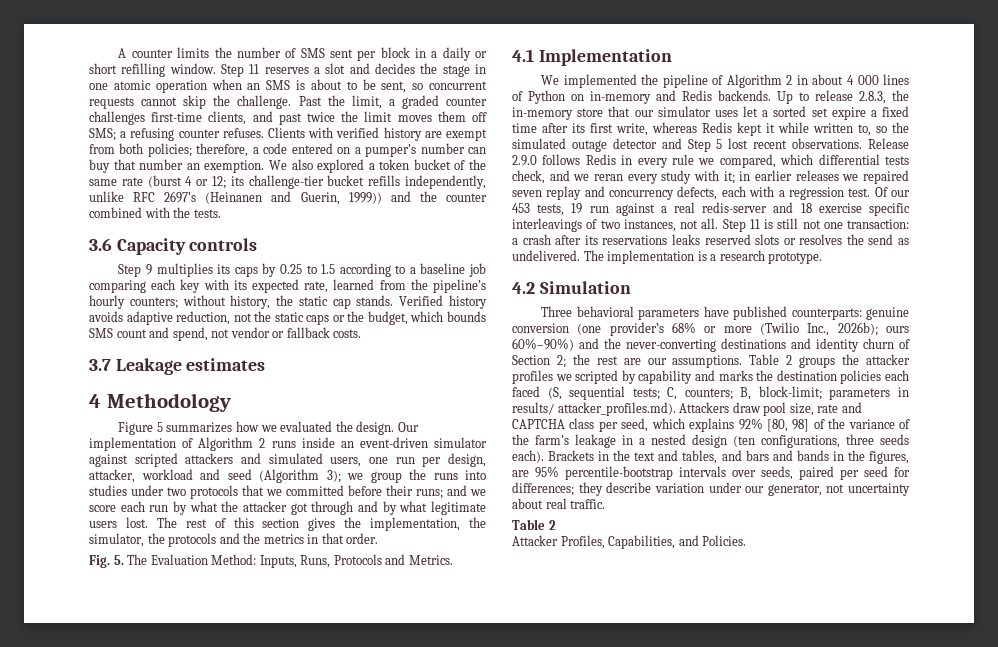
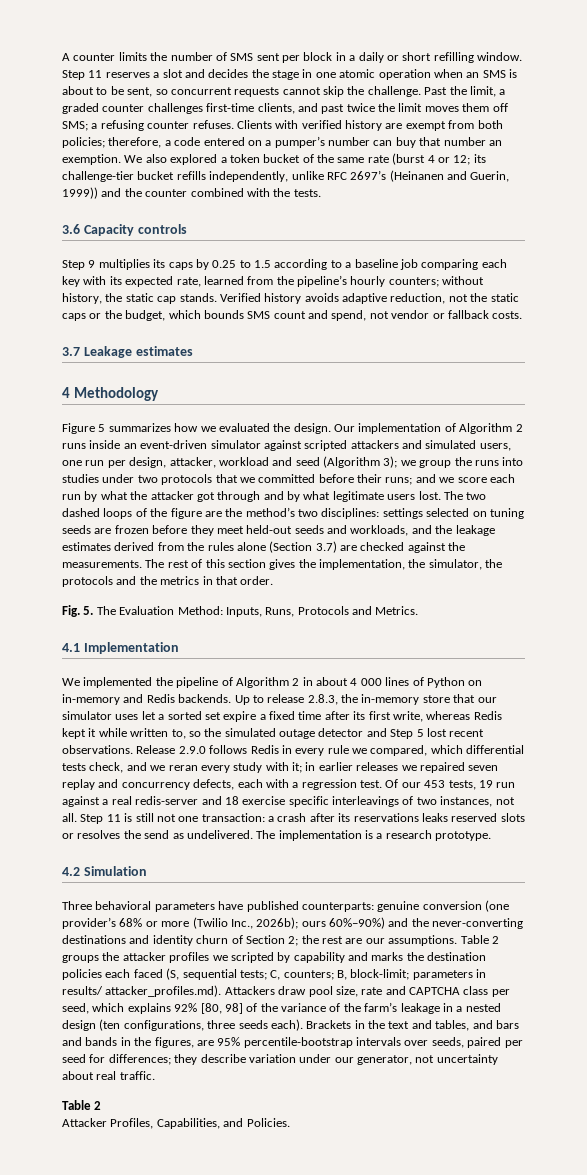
- The rest of this section gives the implementation, the simulator, the protocols and the metrics in that order.
+ The two dashed loops of the figure are the method’s two disciplines: settings selected on tuning seeds are frozen before they meet held-out seeds and workloads, and the leakage estimates derived from the rules alone (Section 3.7) are checked against the measurements. The rest of this section gives the implementation, the simulator, the protocols and the metrics in that order.

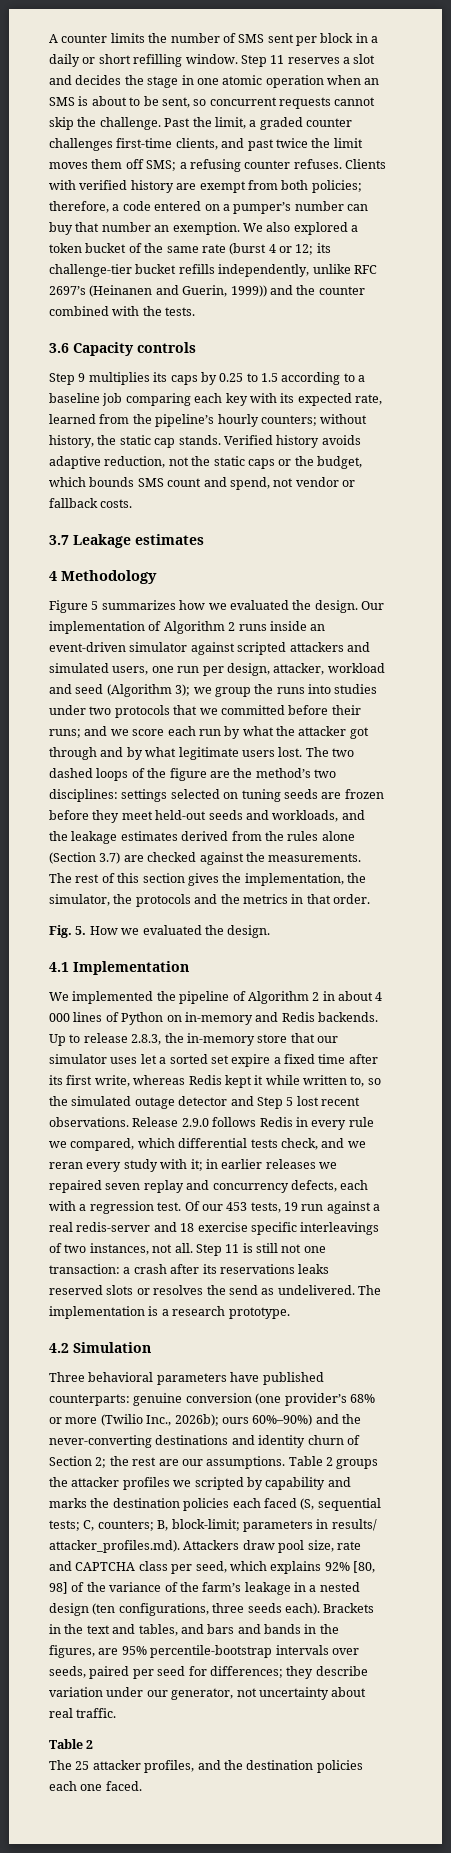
- Fig. 5. The Evaluation Method: Inputs, Runs, Protocols and Metrics.
+ Fig. 5. How we evaluated the design.
- Attacker Profiles, Capabilities, and Policies.
+ The 25 attacker profiles, and the destination policies each one faced.

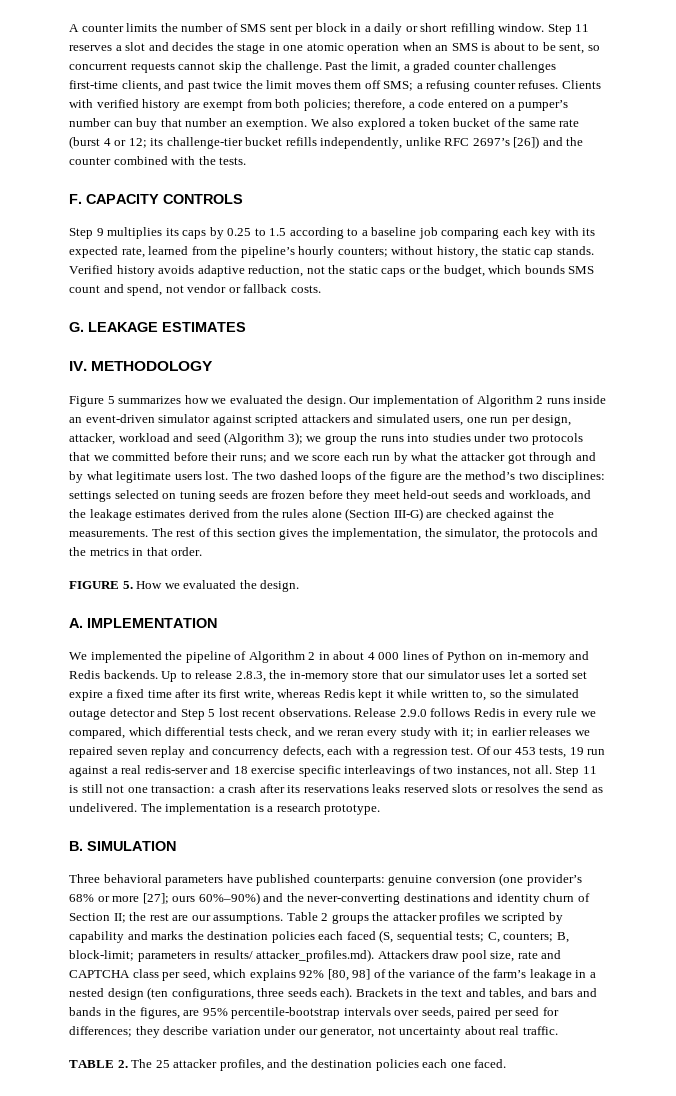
- We also explored a token bucket of the same rate (burst 4 or 12; its challenge-tier bucket refills independently, unlike RFC 2697’s (Heinanen and Guerin, 1999)) and the counter combined with the tests.
+ We also explored a token bucket of the same rate (burst 4 or 12; its challenge-tier bucket refills independently, unlike RFC 2697’s [26]) and the counter combined with the tests.
- 3.6 Capacity controls
+ F. CAPACITY CONTROLS
- 3.7 Leakage estimates
- 4 Methodology
+ G. LEAKAGE ESTIMATES
+ IV. METHODOLOGY
- The two dashed loops of the figure are the method’s two disciplines: settings selected on tuning seeds are frozen before they meet held-out seeds and workloads, and the leakage estimates derived from the rules alone (Section 3.7) are checked against the measurements.
+ The two dashed loops of the figure are the method’s two disciplines: settings selected on tuning seeds are frozen before they meet held-out seeds and workloads, and the leakage estimates derived from the rules alone (Section III-G) are checked against the measurements.
- Fig. 5. How we evaluated the design.
+ FIGURE 5. How we evaluated the design.
- 4.1 Implementation
+ A. IMPLEMENTATION
- 4.2 Simulation
+ B. SIMULATION
- Three behavioral parameters have published counterparts: genuine conversion (one provider’s 68% or more (Twilio Inc., 2026b); ours 60%–90%) and the never-converting destinations and identity churn of Section 2; the rest are our assumptions.
+ Three behavioral parameters have published counterparts: genuine conversion (one provider’s 68% or more [27]; ours 60%–90%) and the never-converting destinations and identity churn of Section II; the rest are our assumptions.
  Brackets in the text and tables, and bars and bands in the figures, are 95% percentile-bootstrap intervals over seeds, paired per seed for differences; they describe variation under our generator, not uncertainty about real traffic.
- Table 2
- The 25 attacker profiles, and the destination policies each one faced.
+ TABLE 2. The 25 attacker profiles, and the destination policies each one faced.

